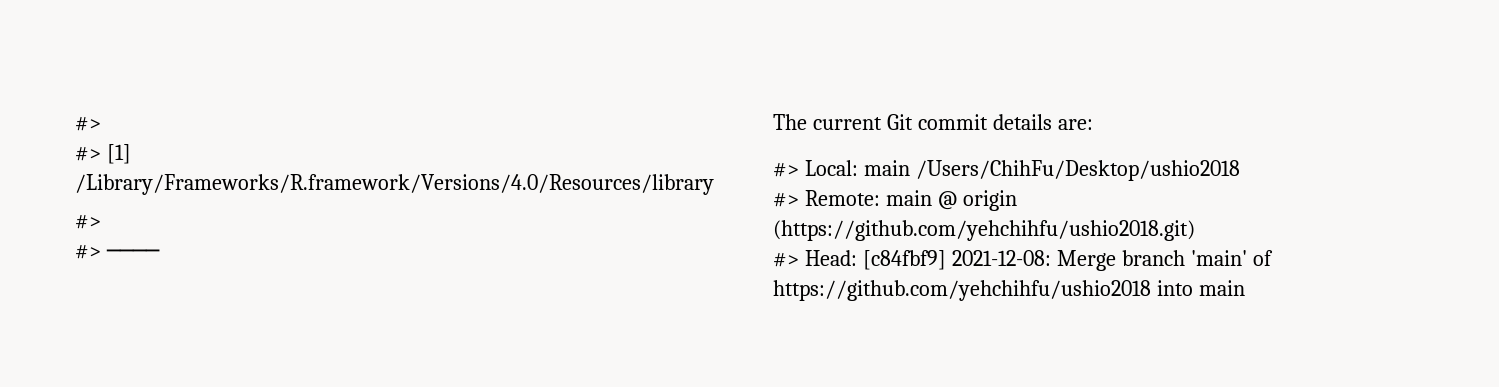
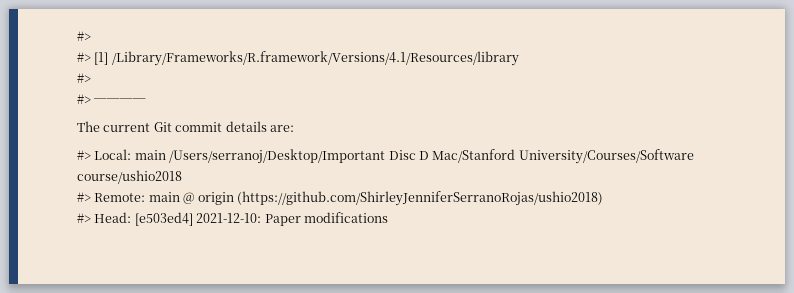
- #> [1] /Library/Frameworks/R.framework/Versions/4.0/Resources/library
+ #> [1] /Library/Frameworks/R.framework/Versions/4.1/Resources/library
- #> Local: main /Users/ChihFu/Desktop/ushio2018
+ #> Local: main /Users/serranoj/Desktop/Important Disc D Mac/Stanford University/Courses/Software course/ushio2018
- #> Remote: main @ origin (https://github.com/yehchihfu/ushio2018.git)
+ #> Remote: main @ origin (https://github.com/ShirleyJenniferSerranoRojas/ushio2018)
- #> Head: [c84fbf9] 2021-12-08: Merge branch 'main' of https://github.com/yehchihfu/ushio2018 into main
+ #> Head: [e503ed4] 2021-12-10: Paper modifications

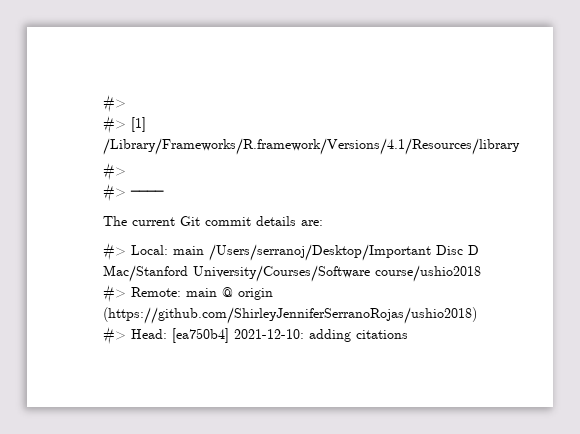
- #> Head: [e503ed4] 2021-12-10: Paper modifications
+ #> Head: [ea750b4] 2021-12-10: adding citations

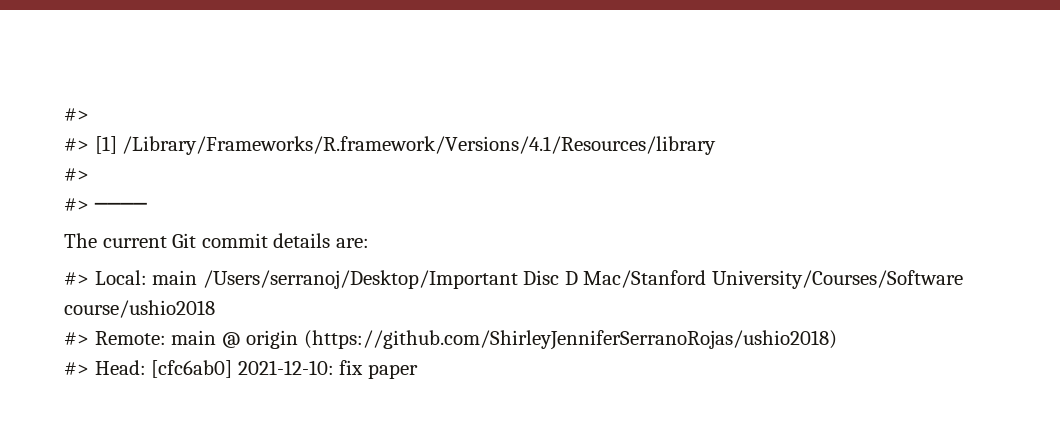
- #> Head: [ea750b4] 2021-12-10: adding citations
+ #> Head: [cfc6ab0] 2021-12-10: fix paper

